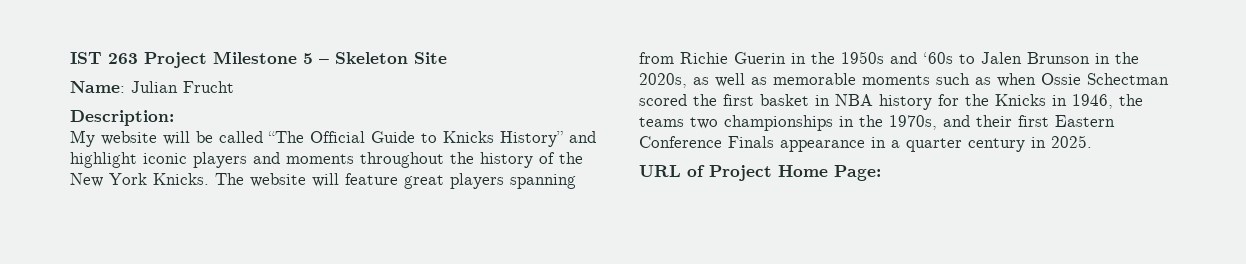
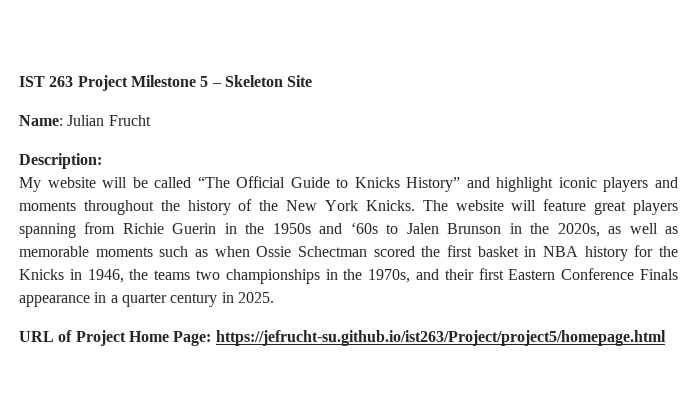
- URL of Project Home Page:
+ URL of Project Home Page: https://jefrucht-su.github.io/ist263/Project/project5/homepage.html

